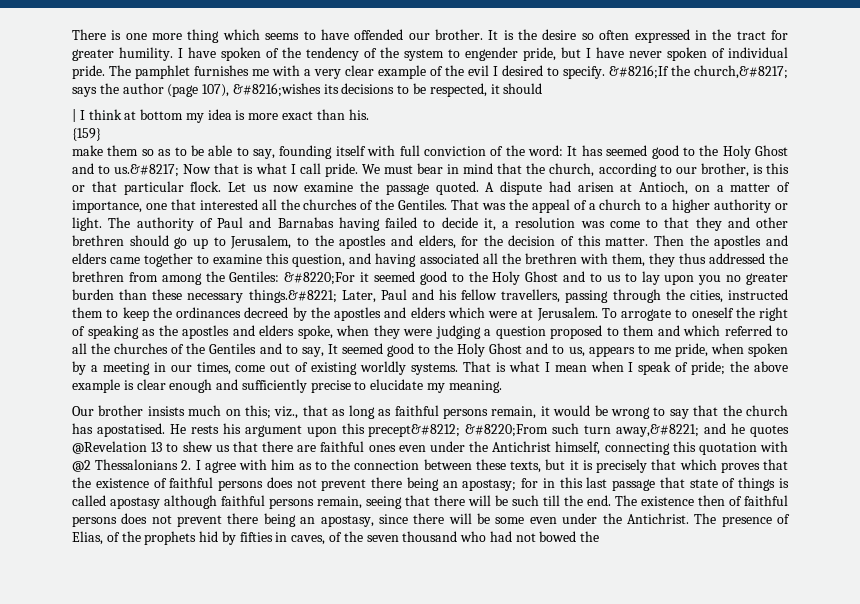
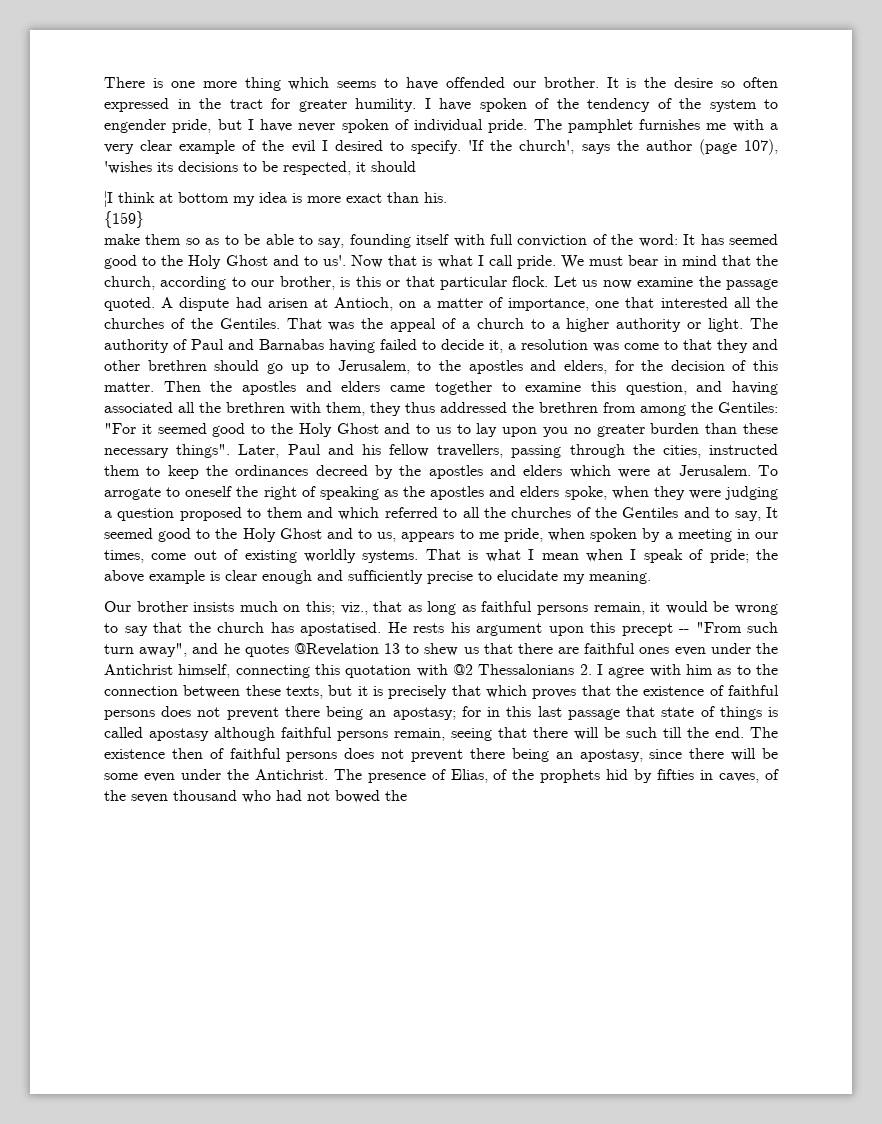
- &#8216;If the church,&#8217; says the author (page 107), &#8216;wishes its decisions to be respected, it should
+ 'If the church', says the author (page 107), 'wishes its decisions to be respected, it should
- | I think at bottom my idea is more exact than his.
+ ¦I think at bottom my idea is more exact than his.
- make them so as to be able to say, founding itself with full conviction of the word: It has seemed good to the Holy Ghost and to us.&#8217; Now that is what I call pride.
+ make them so as to be able to say, founding itself with full conviction of the word: It has seemed good to the Holy Ghost and to us'. Now that is what I call pride.
- &#8220;For it seemed good to the Holy Ghost and to us to lay upon you no greater burden than these necessary things.&#8221;
+ "For it seemed good to the Holy Ghost and to us to lay upon you no greater burden than these necessary things".
- He rests his argument upon this precept&#8212; &#8220;From such turn away,&#8221; and he quotes @Revelation 13 to shew us that there are faithful ones even under the Antichrist himself, connecting this quotation with @2 Thessalonians 2. I agree with him as to the connection between these texts, but it is precisely that which proves that the existence of faithful persons does not prevent there being an apostasy;
+ He rests his argument upon this precept -- "From such turn away", and he quotes @Revelation 13 to shew us that there are faithful ones even under the Antichrist himself, connecting this quotation with @2 Thessalonians 2. I agree with him as to the connection between these texts, but it is precisely that which proves that the existence of faithful persons does not prevent there being an apostasy;

